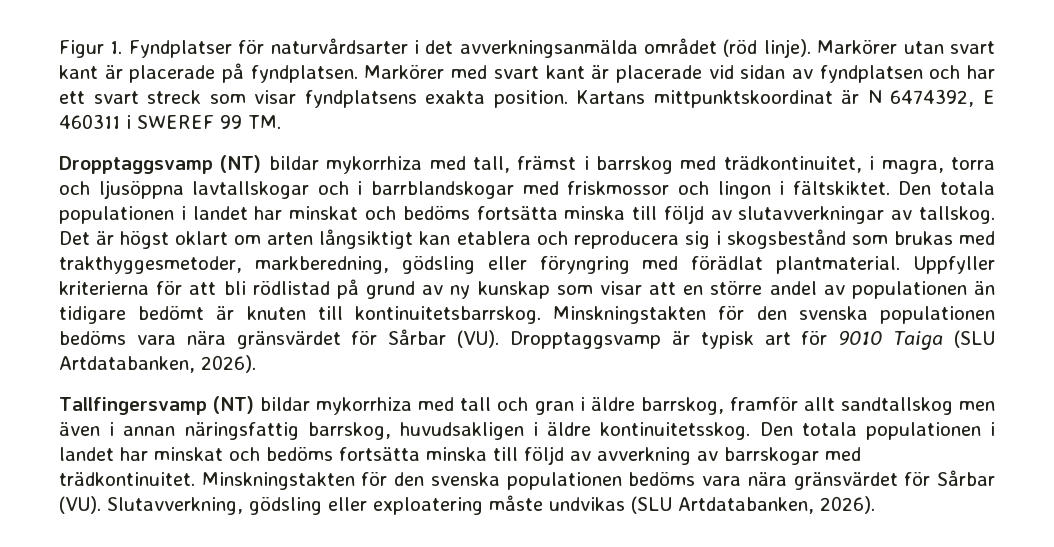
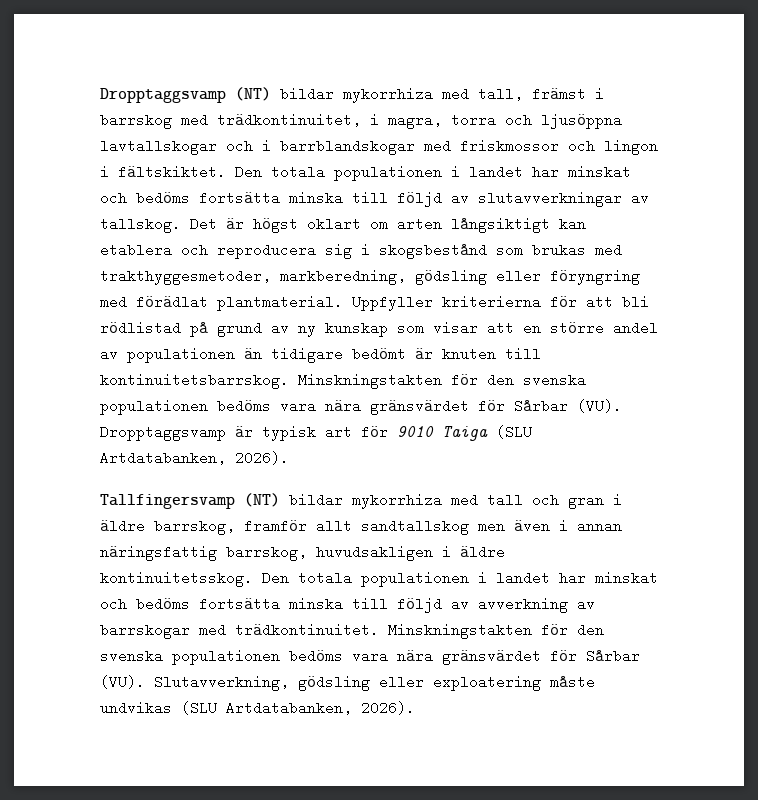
- Figur 1. Fyndplatser för naturvårdsarter i det avverkningsanmälda området (röd linje). Markörer utan svart kant är placerade på fyndplatsen. Markörer med svart kant är placerade vid sidan av fyndplatsen och har ett svart streck som visar fyndplatsens exakta position. Kartans mittpunktskoordinat är N 6474392, E 460311 i SWEREF 99 TM.

